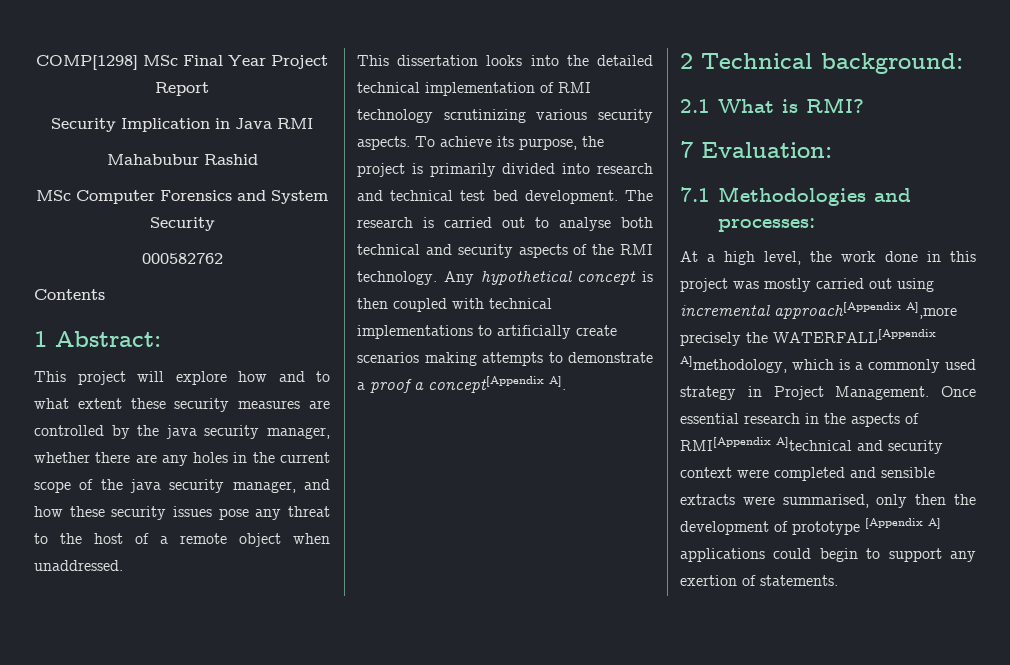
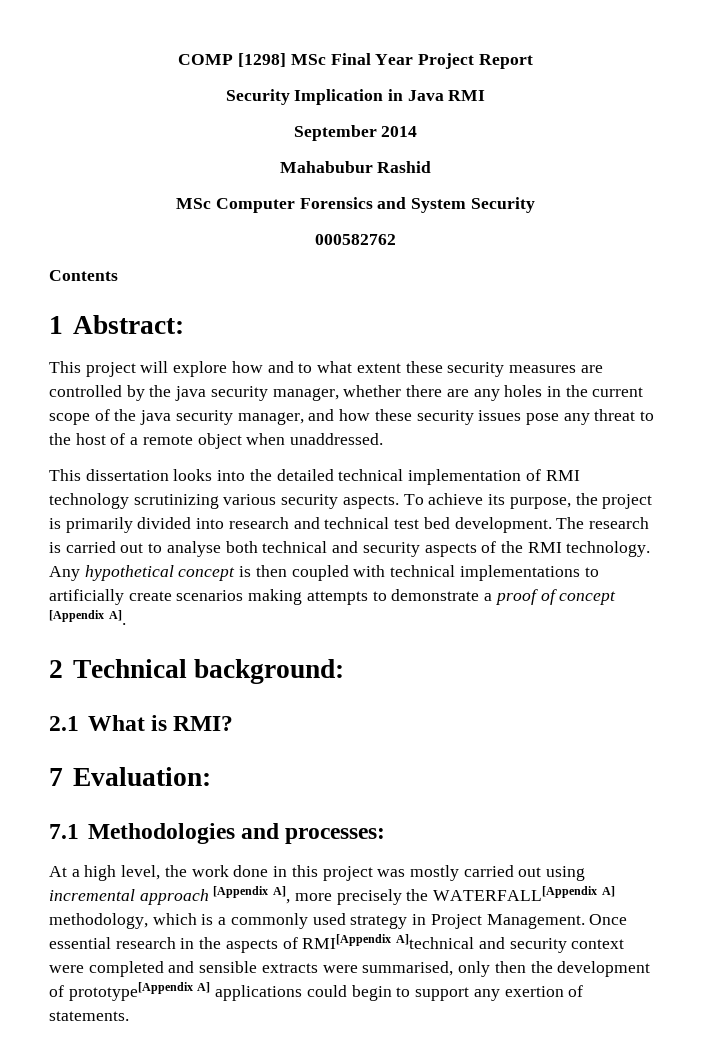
- COMP[1298] MSc Final Year Project Report
+ COMP [1298] MSc Final Year Project Report
+ September 2014
- Any hypothetical concept is then coupled with technical implementations to artificially create scenarios making attempts to demonstrate a proof a concept[Appendix A].
+ Any hypothetical concept is then coupled with technical implementations to artificially create scenarios making attempts to demonstrate a proof of concept [Appendix A].
- At a high level, the work done in this project was mostly carried out using incremental approach[Appendix A],more precisely the WATERFALL[Appendix A]methodology, which is a commonly used strategy in Project Management.
+ At a high level, the work done in this project was mostly carried out using incremental approach [Appendix A], more precisely the WATERFALL[Appendix A] methodology, which is a commonly used strategy in Project Management.
- Once essential research in the aspects of RMI[Appendix A]technical and security context were completed and sensible extracts were summarised, only then the development of prototype [Appendix A] applications could begin to support any exertion of statements.
+ Once essential research in the aspects of RMI[Appendix A]technical and security context were completed and sensible extracts were summarised, only then the development of prototype[Appendix A] applications could begin to support any exertion of statements.

